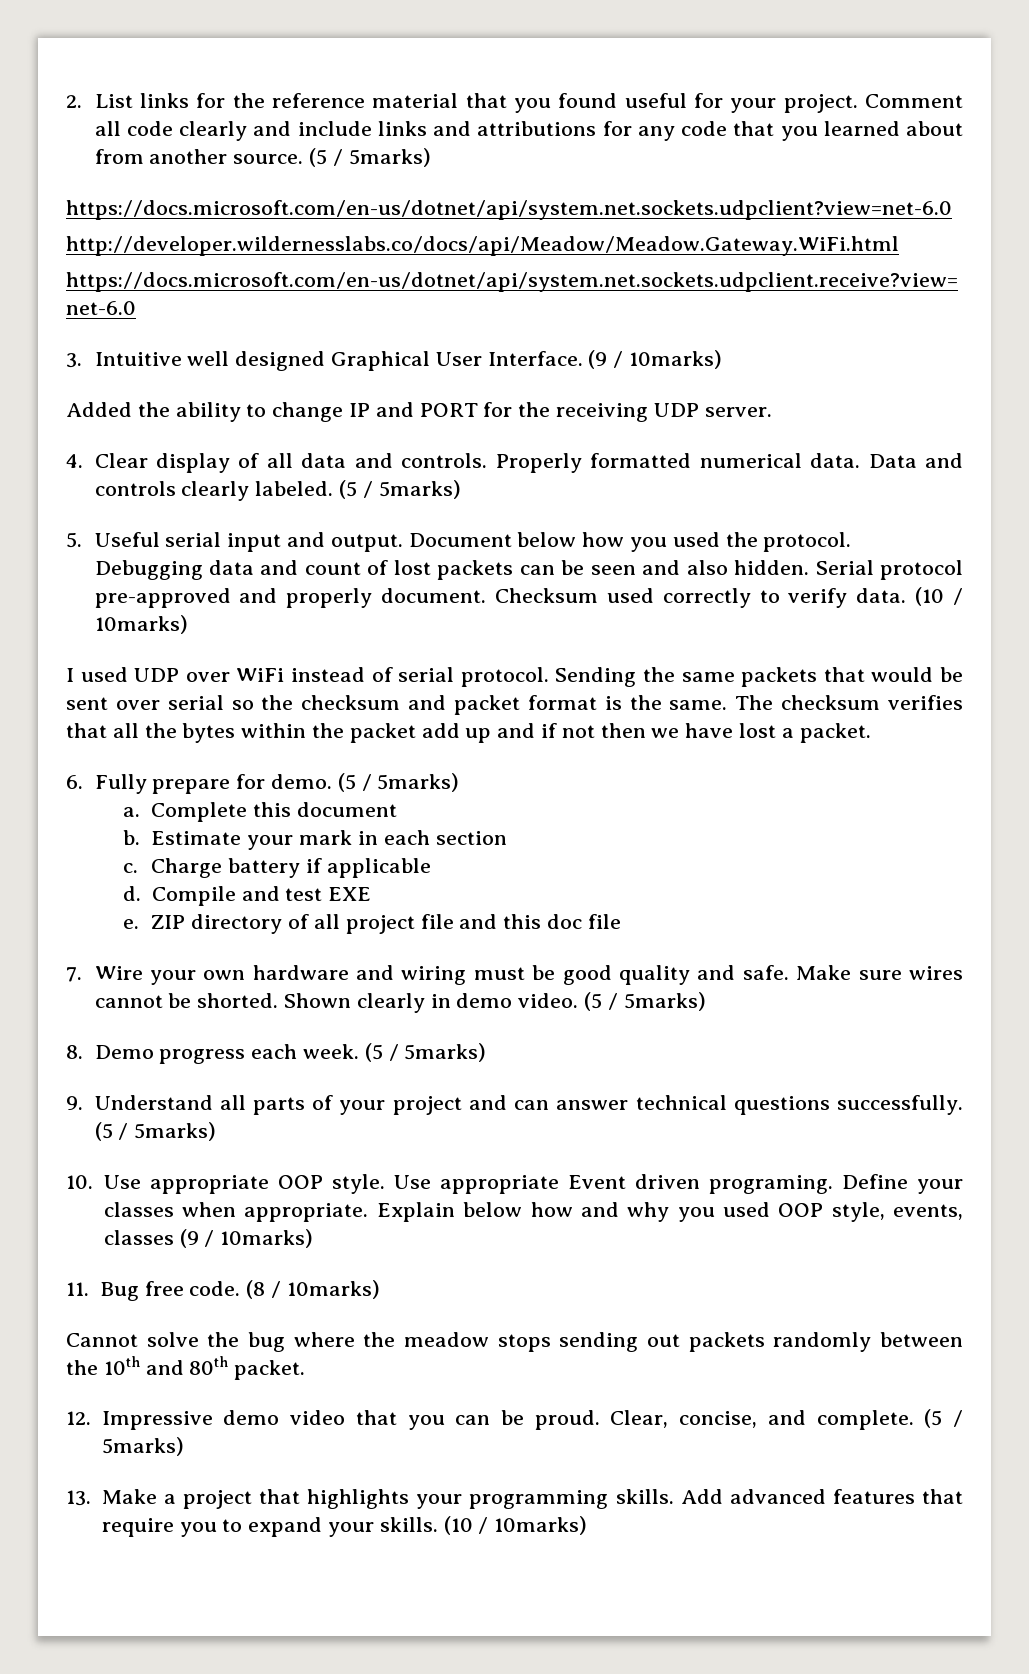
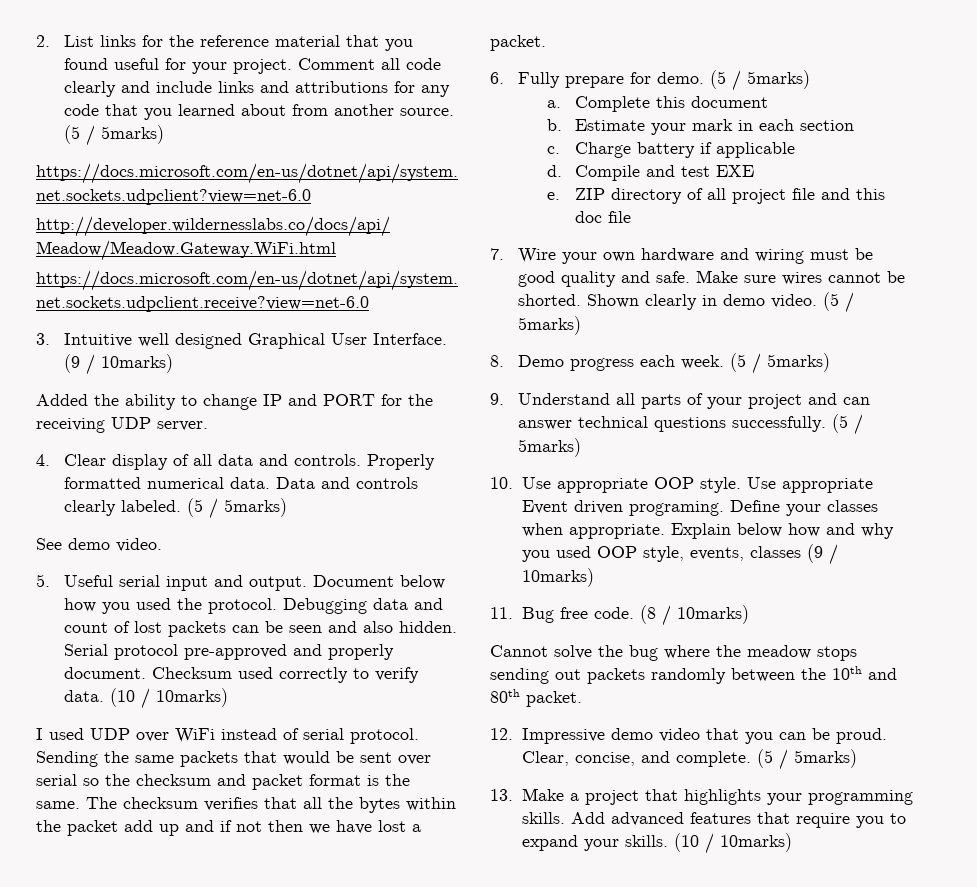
+ See demo video.

